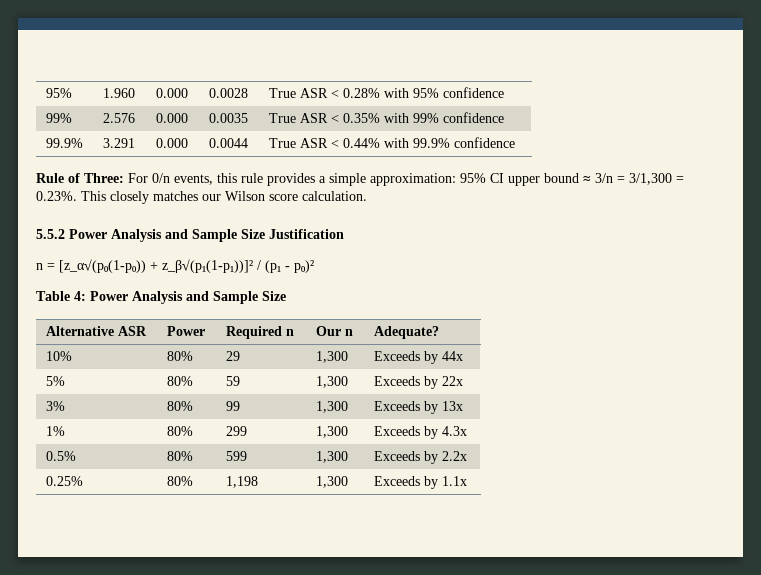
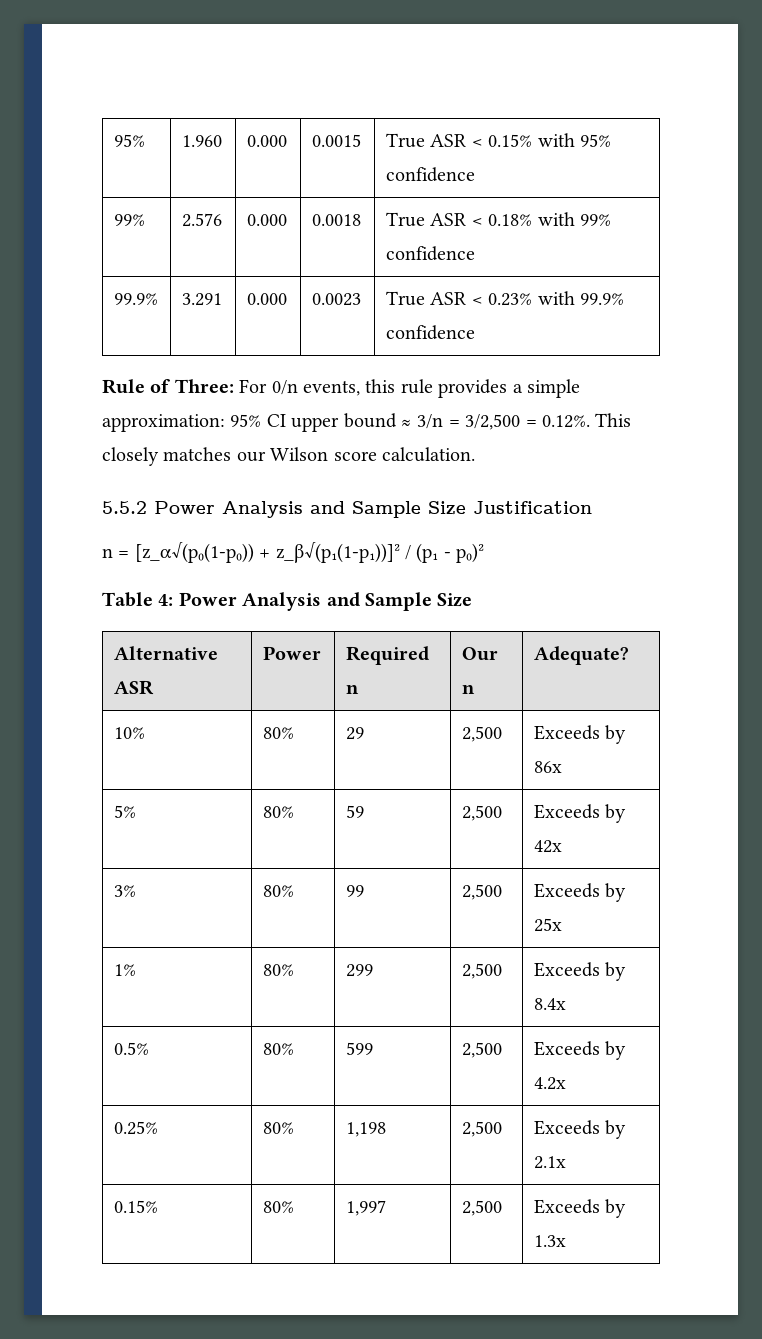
- 95% | 1.960 | 0.000 | 0.0028 | True ASR < 0.28% with 95% confidence
+ 95% | 1.960 | 0.000 | 0.0015 | True ASR < 0.15% with 95% confidence
- 99% | 2.576 | 0.000 | 0.0035 | True ASR < 0.35% with 99% confidence
+ 99% | 2.576 | 0.000 | 0.0018 | True ASR < 0.18% with 99% confidence
- 99.9% | 3.291 | 0.000 | 0.0044 | True ASR < 0.44% with 99.9% confidence
+ 99.9% | 3.291 | 0.000 | 0.0023 | True ASR < 0.23% with 99.9% confidence
- Rule of Three: For 0/n events, this rule provides a simple approximation: 95% CI upper bound ≈ 3/n = 3/1,300 = 0.23%. This closely matches our Wilson score calculation.
+ Rule of Three: For 0/n events, this rule provides a simple approximation: 95% CI upper bound ≈ 3/n = 3/2,500 = 0.12%. This closely matches our Wilson score calculation.
- 10% | 80% | 29 | 1,300 | Exceeds by 44x
+ 10% | 80% | 29 | 2,500 | Exceeds by 86x
- 5% | 80% | 59 | 1,300 | Exceeds by 22x
+ 5% | 80% | 59 | 2,500 | Exceeds by 42x
- 3% | 80% | 99 | 1,300 | Exceeds by 13x
+ 3% | 80% | 99 | 2,500 | Exceeds by 25x
- 1% | 80% | 299 | 1,300 | Exceeds by 4.3x
+ 1% | 80% | 299 | 2,500 | Exceeds by 8.4x
- 0.5% | 80% | 599 | 1,300 | Exceeds by 2.2x
+ 0.5% | 80% | 599 | 2,500 | Exceeds by 4.2x
- 0.25% | 80% | 1,198 | 1,300 | Exceeds by 1.1x
+ 0.25% | 80% | 1,198 | 2,500 | Exceeds by 2.1x
+ 0.15% | 80% | 1,997 | 2,500 | Exceeds by 1.3x

